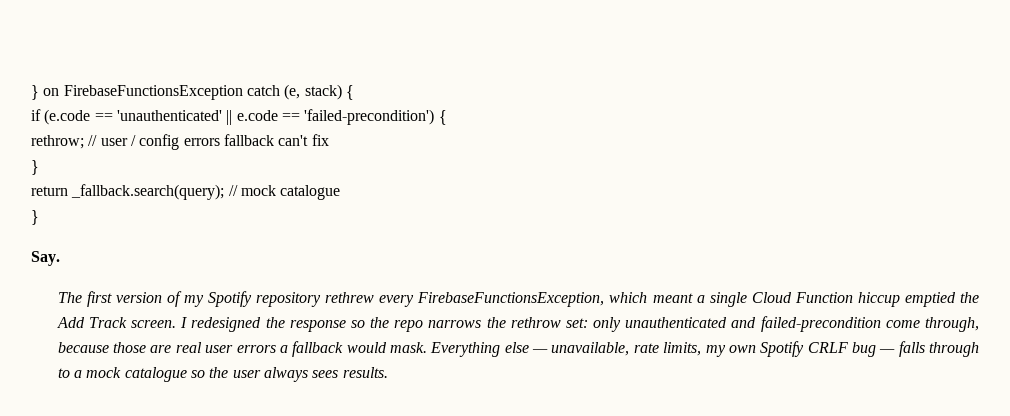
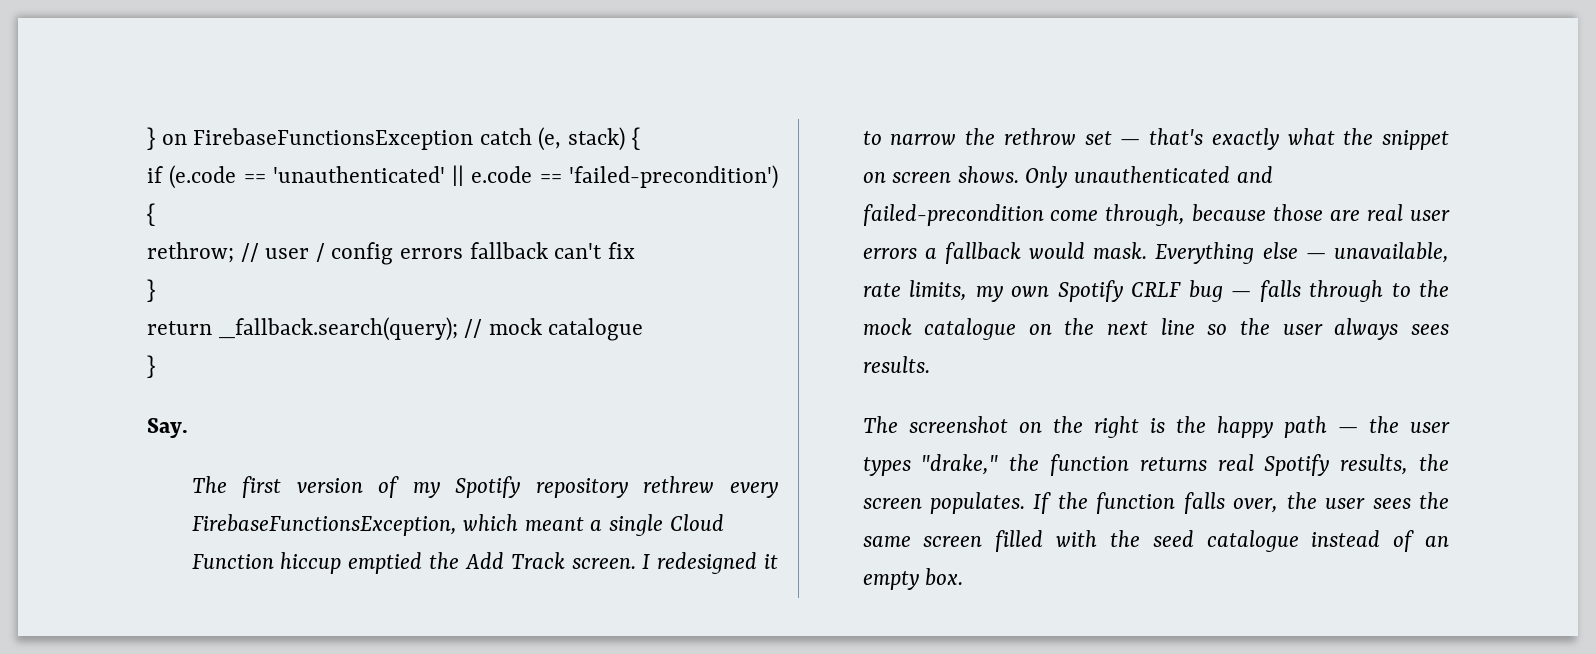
- I redesigned the response so the repo narrows the rethrow set: only unauthenticated and failed-precondition come through, because those are real user errors a fallback would mask.
+ I redesigned it to narrow the rethrow set — that's exactly what the snippet on screen shows. Only unauthenticated and failed-precondition come through, because those are real user errors a fallback would mask.
- Everything else — unavailable, rate limits, my own Spotify CRLF bug — falls through to a mock catalogue so the user always sees results.
+ Everything else — unavailable, rate limits, my own Spotify CRLF bug — falls through to the mock catalogue on the next line so the user always sees results.
+ The screenshot on the right is the happy path — the user types "drake," the function returns real Spotify results, the screen populates. If the function falls over, the user sees the same screen filled with the seed catalogue instead of an empty box.

